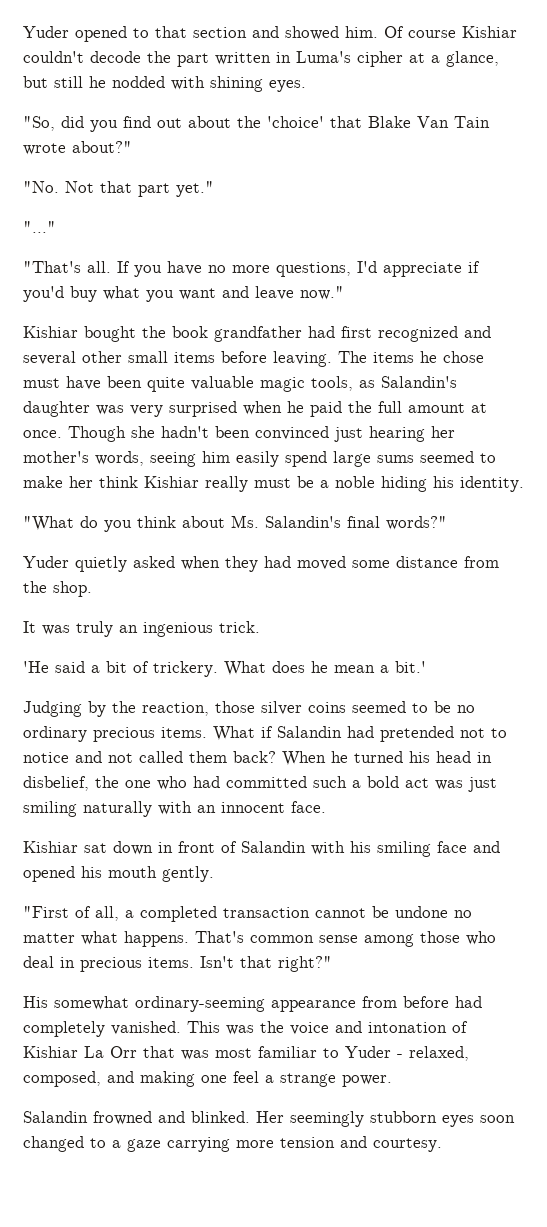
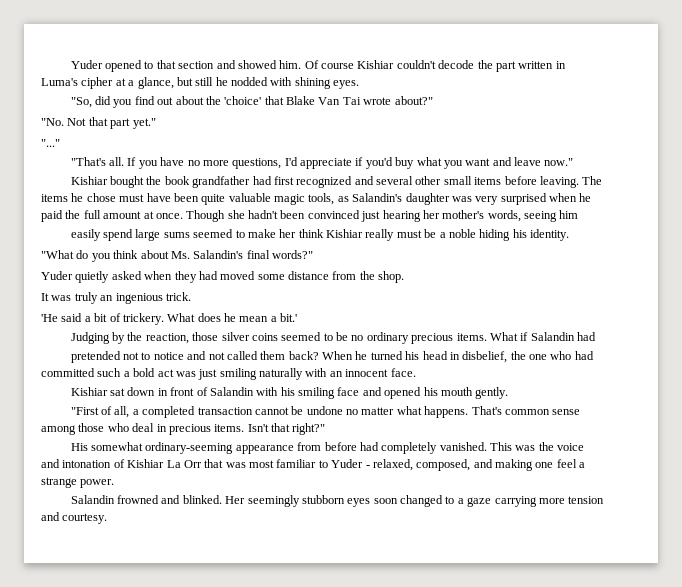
- "So, did you find out about the 'choice' that Blake Van Tain wrote about?"
+ "So, did you find out about the 'choice' that Blake Van Tai wrote about?"
- Though she hadn't been convinced just hearing her mother's words, seeing him easily spend large sums seemed to make her think Kishiar really must be a noble hiding his identity.
+ Though she hadn't been convinced just hearing her mother's words, seeing him
+ easily spend large sums seemed to make her think Kishiar really must be a noble hiding his identity.
- What if Salandin had pretended not to notice and not called them back?
+ What if Salandin had
+ pretended not to notice and not called them back?

